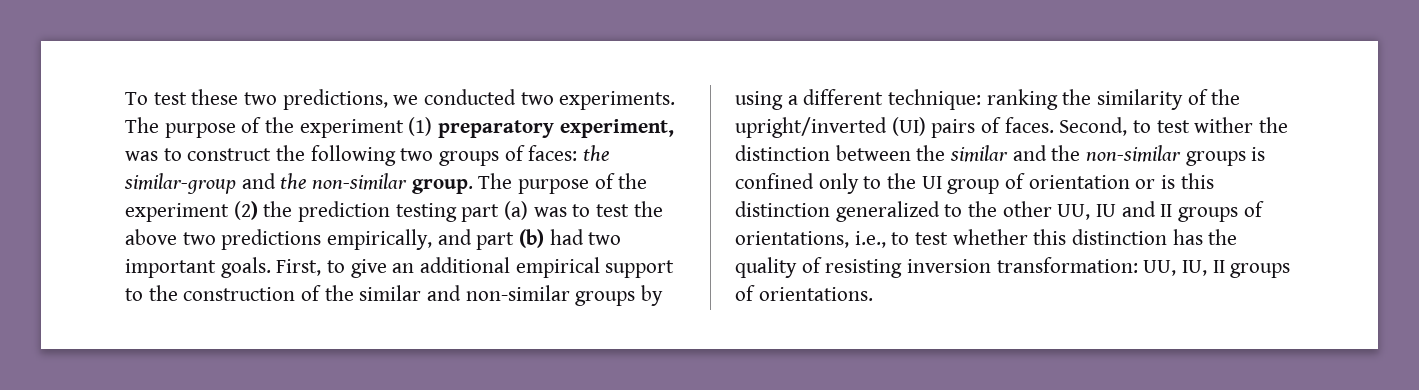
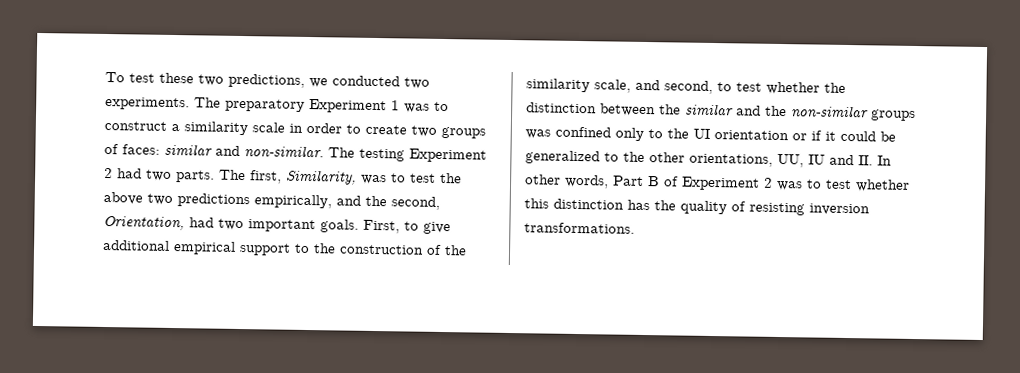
- The purpose of the experiment (1) preparatory experiment, was to construct the following two groups of faces: the similar-group and the non-similar group. The purpose of the experiment (2) the prediction testing part (a) was to test the above two predictions empirically, and part (b) had two important goals.
+ The preparatory Experiment 1 was to construct a similarity scale in order to create two groups of faces: similar and non-similar. The testing Experiment 2 had two parts. The first, Similarity, was to test the above two predictions empirically, and the second, Orientation, had two important goals.
- First, to give an additional empirical support to the construction of the similar and non-similar groups by using a different technique: ranking the similarity of the upright/inverted (UI) pairs of faces. Second, to test wither the distinction between the similar and the non-similar groups is confined only to the UI group of orientation or is this distinction generalized to the other UU, IU and II groups of orientations, i.e., to test whether this distinction has the quality of resisting inversion transformation: UU, IU, II groups of orientations.
+ First, to give additional empirical support to the construction of the similarity scale, and second, to test whether the distinction between the similar and the non-similar groups was confined only to the UI orientation or if it could be generalized to the other orientations, UU, IU and II. In other words, Part B of Experiment 2 was to test whether this distinction has the quality of resisting inversion transformations.

